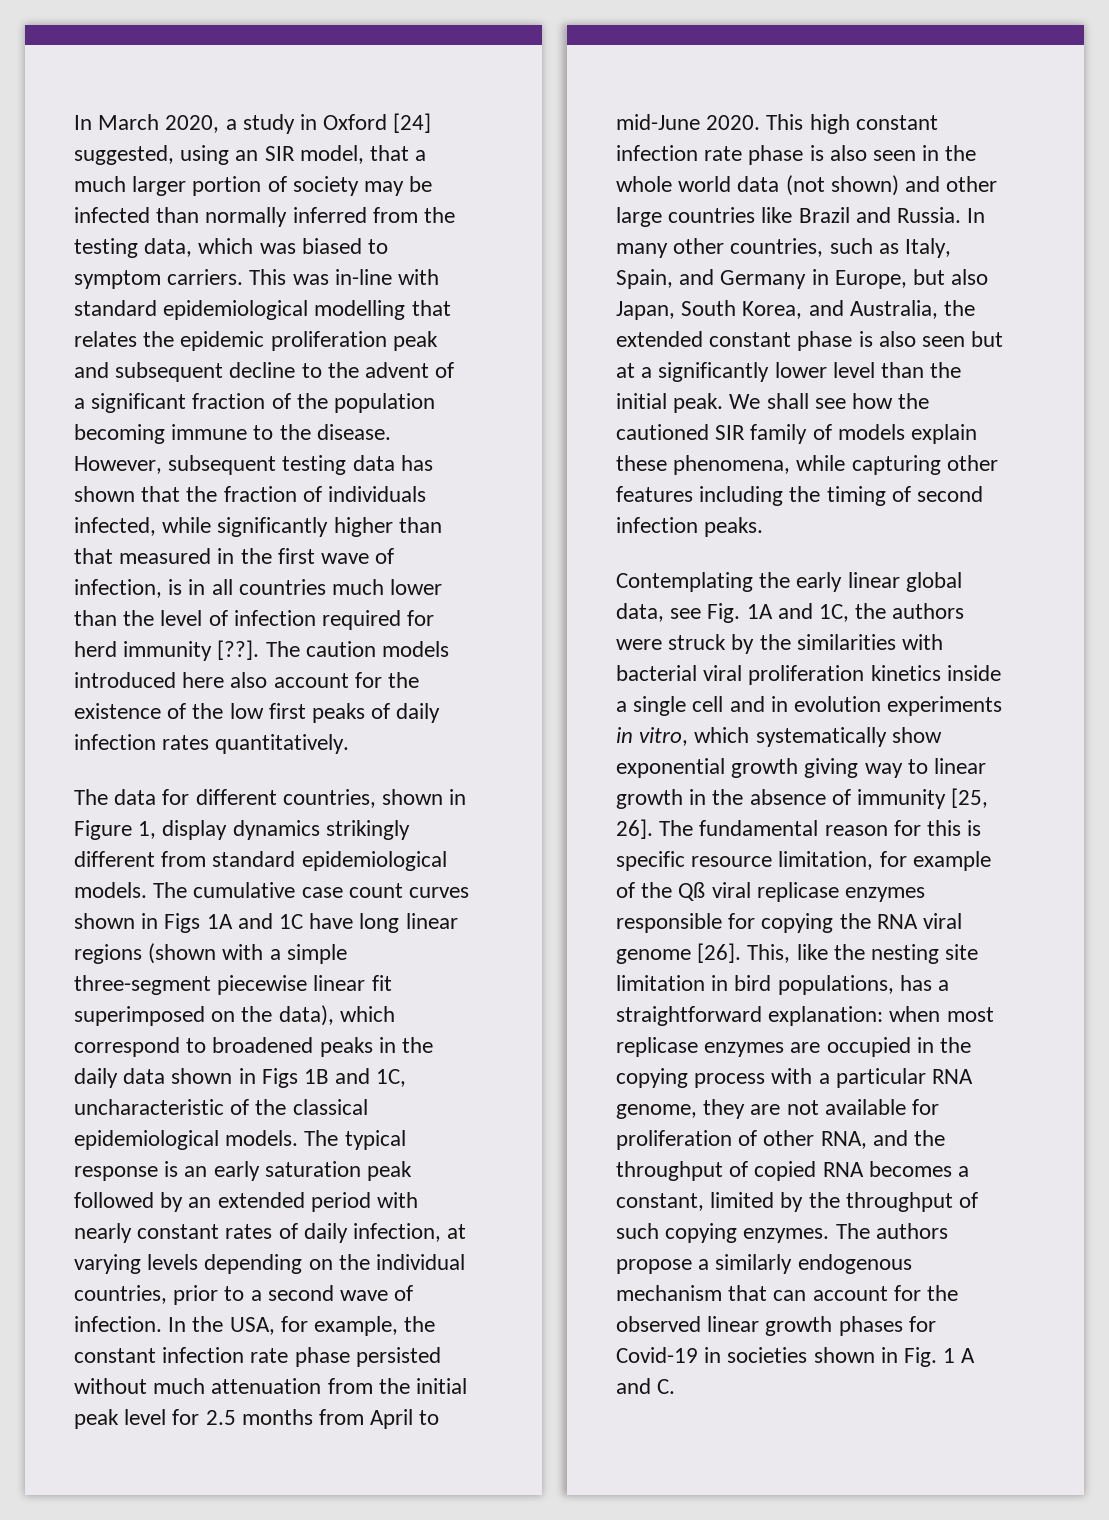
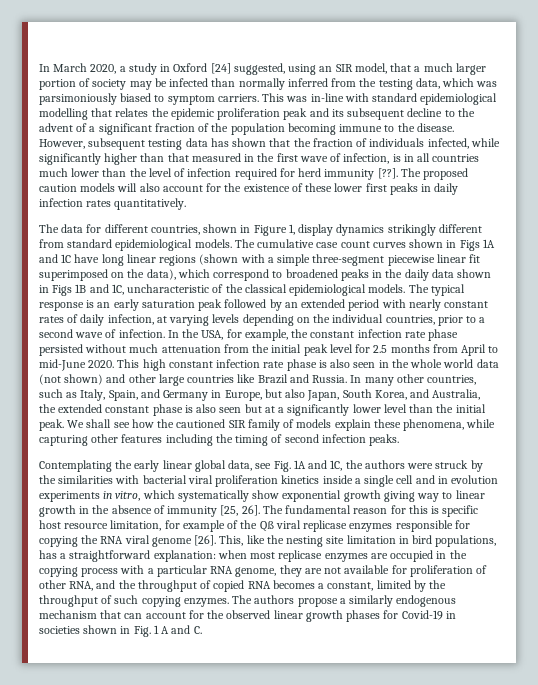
- In March 2020, a study in Oxford [24] suggested, using an SIR model, that a much larger portion of society may be infected than normally inferred from the testing data, which was biased to symptom carriers.
+ In March 2020, a study in Oxford [24] suggested, using an SIR model, that a much larger portion of society may be infected than normally inferred from the testing data, which was parsimoniously biased to symptom carriers.
- This was in-line with standard epidemiological modelling that relates the epidemic proliferation peak and subsequent decline to the advent of a significant fraction of the population becoming immune to the disease.
+ This was in-line with standard epidemiological modelling that relates the epidemic proliferation peak and its subsequent decline to the advent of a significant fraction of the population becoming immune to the disease.
- The caution models introduced here also account for the existence of the low first peaks of daily infection rates quantitatively.
+ The proposed caution models will also account for the existence of these lower first peaks in daily infection rates quantitatively.
- The fundamental reason for this is specific resource limitation, for example of the Qß viral replicase enzymes responsible for copying the RNA viral genome [26].
+ The fundamental reason for this is specific host resource limitation, for example of the Qß viral replicase enzymes responsible for copying the RNA viral genome [26].

